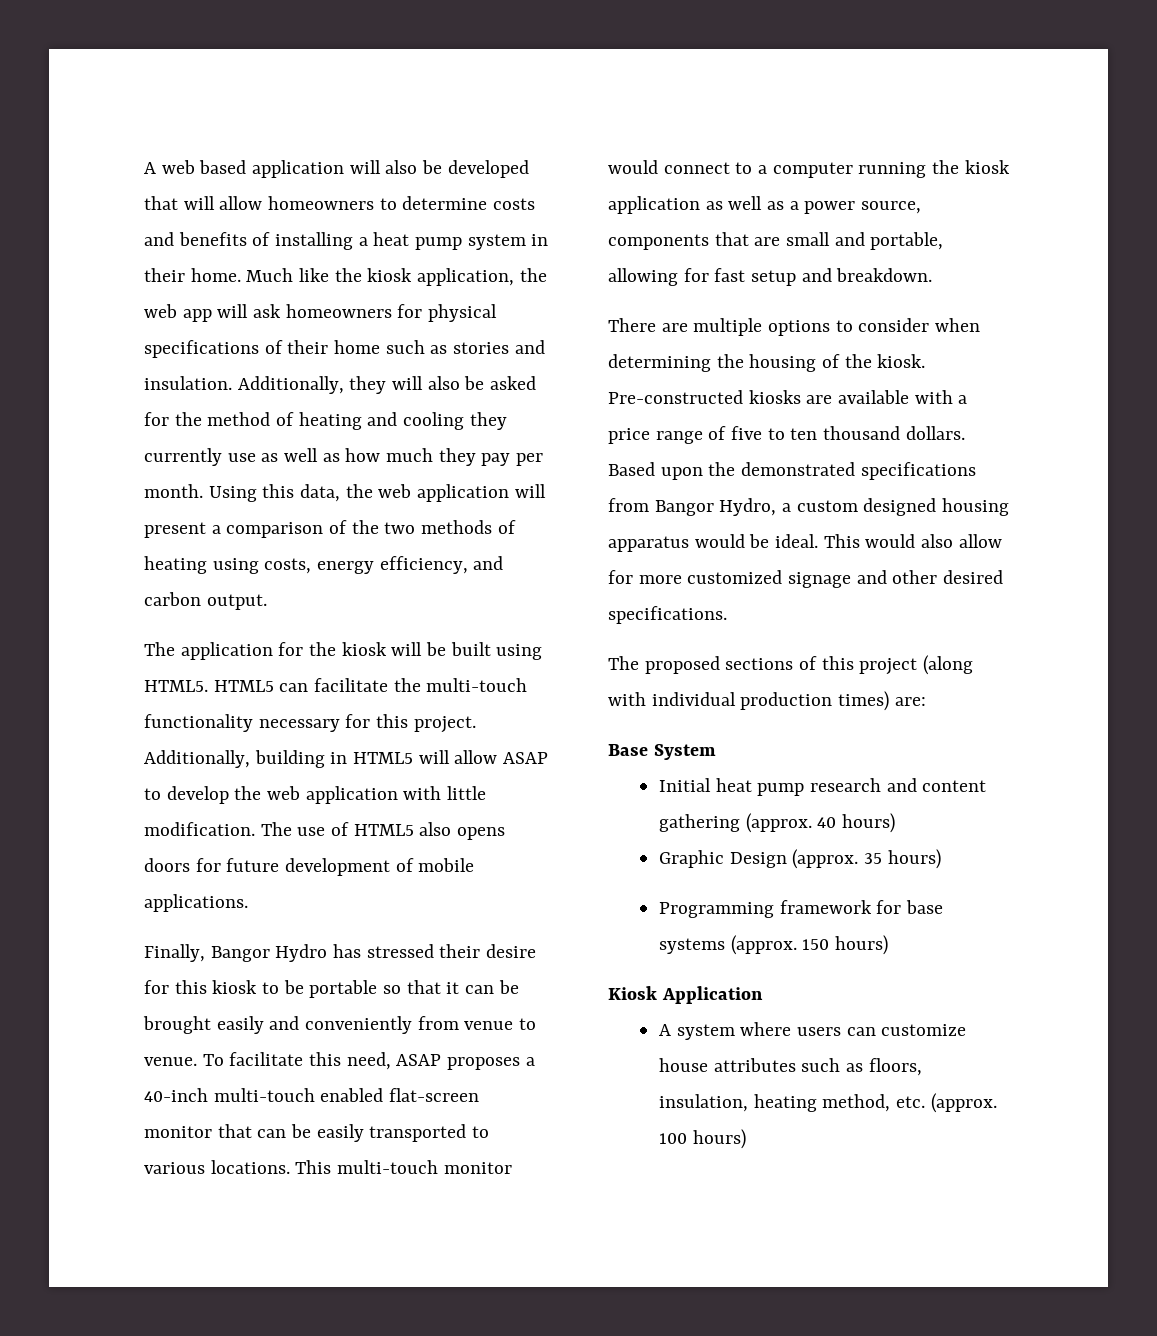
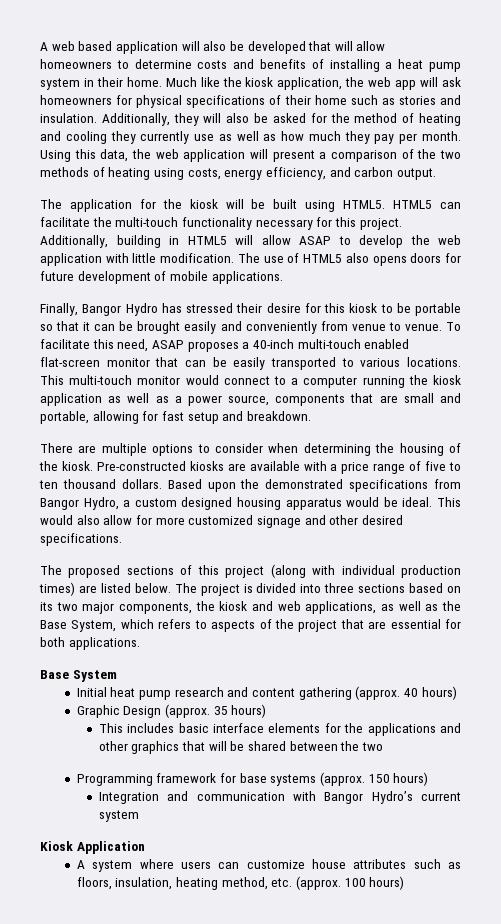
- The proposed sections of this project (along with individual production times) are:
+ The proposed sections of this project (along with individual production times) are listed below. The project is divided into three sections based on its two major components, the kiosk and web applications, as well as the Base System, which refers to aspects of the project that are essential for both applications.
+ This includes basic interface elements for the applications and other graphics that will be shared between the two
+ Integration and communication with Bangor Hydro’s current system

